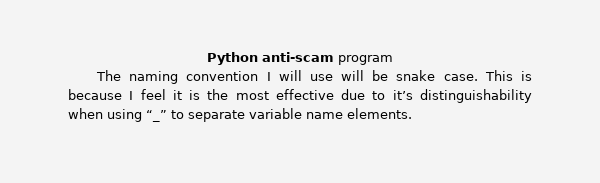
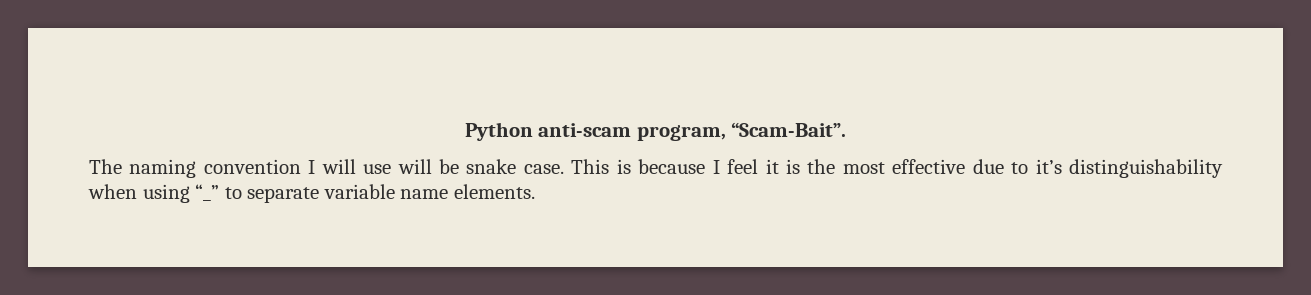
- Python anti-scam program
+ Python anti-scam program, “Scam-Bait”.

